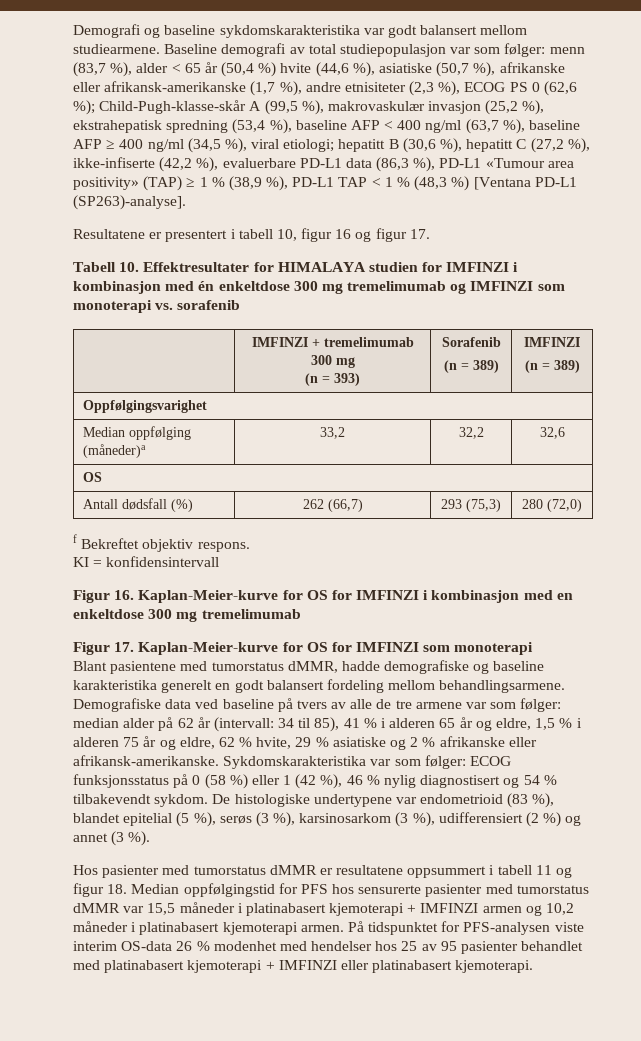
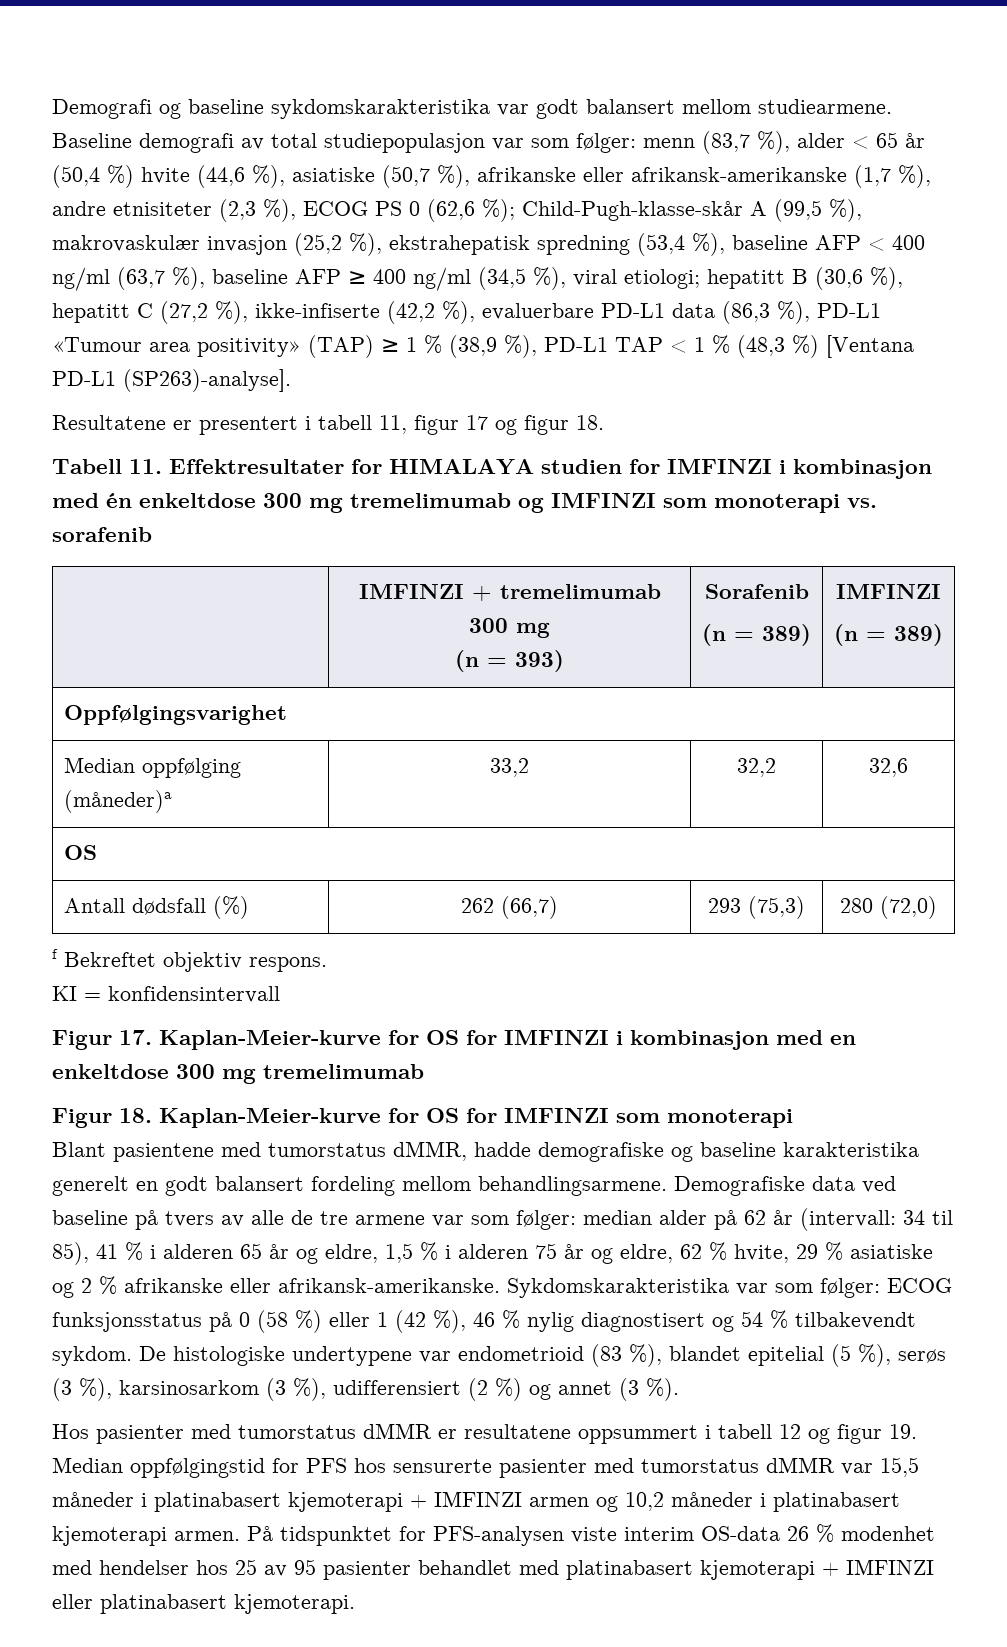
- Resultatene er presentert i tabell 10, figur 16 og figur 17.
+ Resultatene er presentert i tabell 11, figur 17 og figur 18.
- Tabell 10. Effektresultater for HIMALAYA studien for IMFINZI i kombinasjon med én enkeltdose 300 mg tremelimumab og IMFINZI som monoterapi vs. sorafenib
+ Tabell 11. Effektresultater for HIMALAYA studien for IMFINZI i kombinasjon med én enkeltdose 300 mg tremelimumab og IMFINZI som monoterapi vs. sorafenib
- Figur 16. Kaplan-Meier-kurve for OS for IMFINZI i kombinasjon med en enkeltdose 300 mg tremelimumab
+ Figur 17. Kaplan-Meier-kurve for OS for IMFINZI i kombinasjon med en enkeltdose 300 mg tremelimumab
- Figur 17. Kaplan-Meier-kurve for OS for IMFINZI som monoterapi
+ Figur 18. Kaplan-Meier-kurve for OS for IMFINZI som monoterapi
- Hos pasienter med tumorstatus dMMR er resultatene oppsummert i tabell 11 og figur 18. Median oppfølgingstid for PFS hos sensurerte pasienter med tumorstatus dMMR var 15,5 måneder i platinabasert kjemoterapi + IMFINZI armen og 10,2 måneder i platinabasert kjemoterapi armen.
+ Hos pasienter med tumorstatus dMMR er resultatene oppsummert i tabell 12 og figur 19. Median oppfølgingstid for PFS hos sensurerte pasienter med tumorstatus dMMR var 15,5 måneder i platinabasert kjemoterapi + IMFINZI armen og 10,2 måneder i platinabasert kjemoterapi armen.

